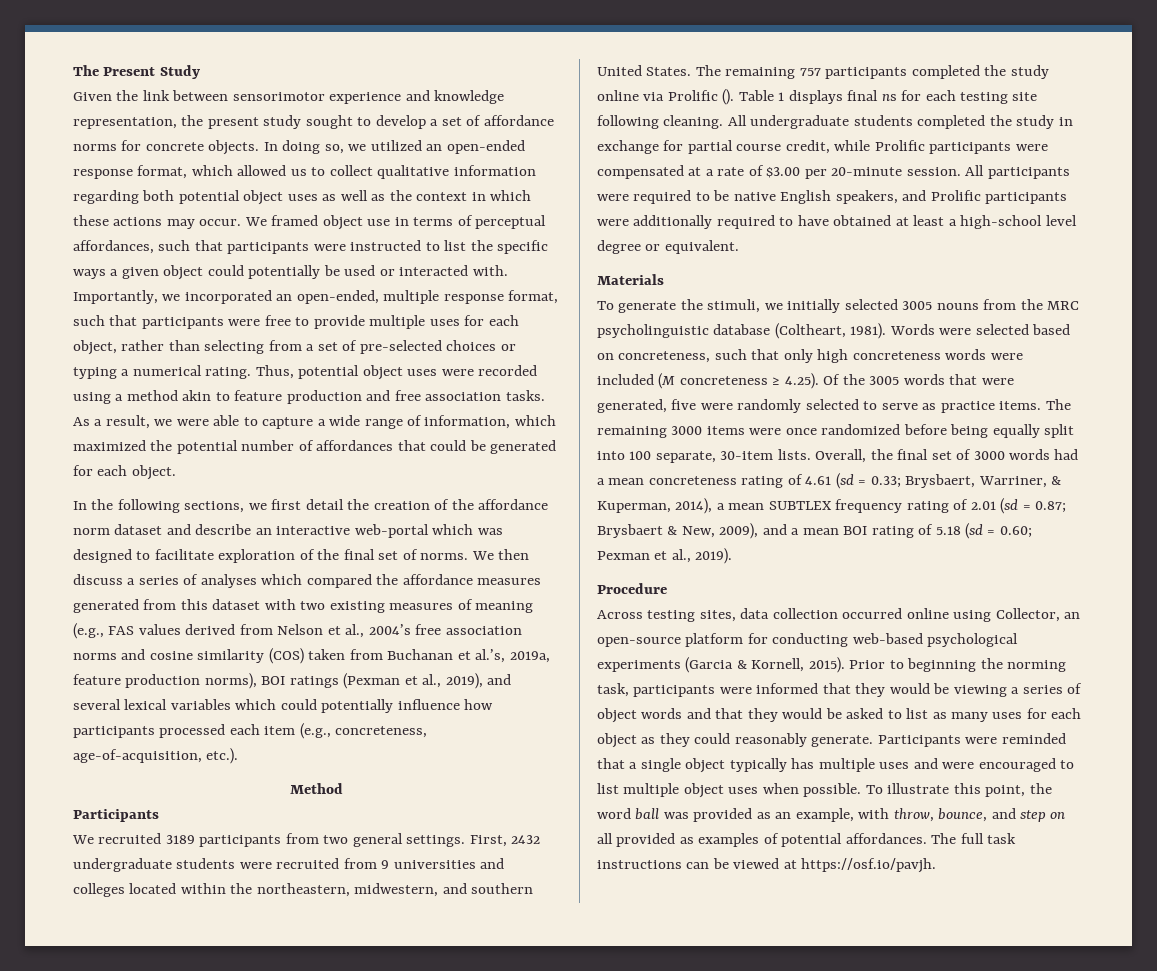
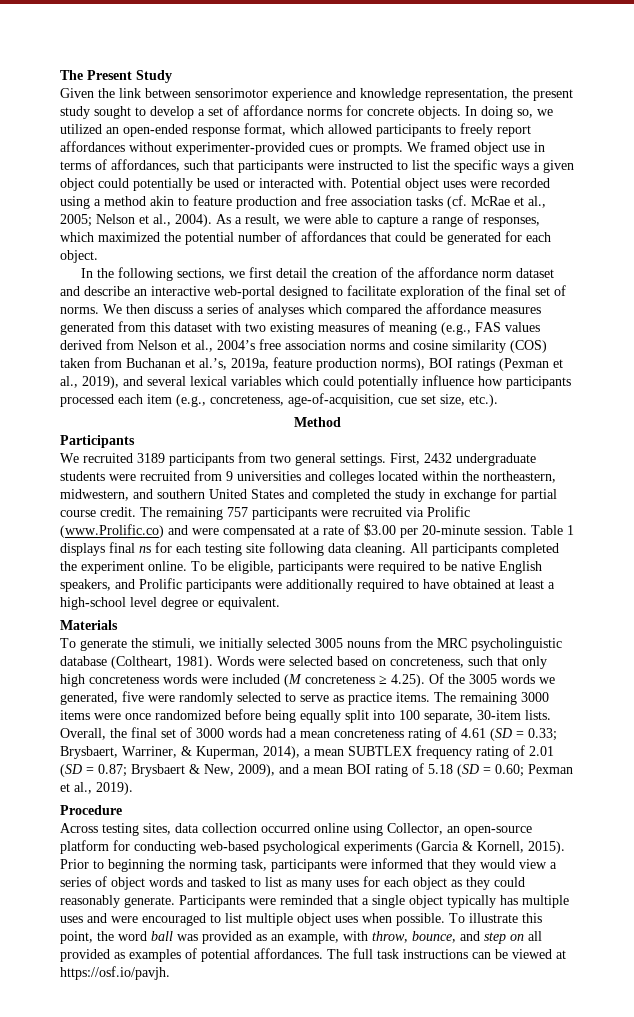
- In doing so, we utilized an open-ended response format, which allowed us to collect qualitative information regarding both potential object uses as well as the context in which these actions may occur.
+ In doing so, we utilized an open-ended response format, which allowed participants to freely report affordances without experimenter-provided cues or prompts.
- We framed object use in terms of perceptual affordances, such that participants were instructed to list the specific ways a given object could potentially be used or interacted with.
+ We framed object use in terms of affordances, such that participants were instructed to list the specific ways a given object could potentially be used or interacted with.
- Importantly, we incorporated an open-ended, multiple response format, such that participants were free to provide multiple uses for each object, rather than selecting from a set of pre-selected choices or typing a numerical rating. Thus, potential object uses were recorded using a method akin to feature production and free association tasks.
+ Potential object uses were recorded using a method akin to feature production and free association tasks (cf. McRae et al., 2005; Nelson et al., 2004).
- As a result, we were able to capture a wide range of information, which maximized the potential number of affordances that could be generated for each object.
+ As a result, we were able to capture a range of responses, which maximized the potential number of affordances that could be generated for each object.
- In the following sections, we first detail the creation of the affordance norm dataset and describe an interactive web-portal which was designed to facilitate exploration of the final set of norms.
+ In the following sections, we first detail the creation of the affordance norm dataset and describe an interactive web-portal designed to facilitate exploration of the final set of norms.
- We then discuss a series of analyses which compared the affordance measures generated from this dataset with two existing measures of meaning (e.g., FAS values derived from Nelson et al., 2004’s free association norms and cosine similarity (COS) taken from Buchanan et al.’s, 2019a, feature production norms), BOI ratings (Pexman et al., 2019), and several lexical variables which could potentially influence how participants processed each item (e.g., concreteness, age-of-acquisition, etc.).
+ We then discuss a series of analyses which compared the affordance measures generated from this dataset with two existing measures of meaning (e.g., FAS values derived from Nelson et al., 2004’s free association norms and cosine similarity (COS) taken from Buchanan et al.’s, 2019a, feature production norms), BOI ratings (Pexman et al., 2019), and several lexical variables which could potentially influence how participants processed each item (e.g., concreteness, age-of-acquisition, cue set size, etc.).
- First, 2432 undergraduate students were recruited from 9 universities and colleges located within the northeastern, midwestern, and southern United States. The remaining 757 participants completed the study online via Prolific ().
+ First, 2432 undergraduate students were recruited from 9 universities and colleges located within the northeastern, midwestern, and southern United States and completed the study in exchange for partial course credit. The remaining 757 participants were recruited via Prolific (www.Prolific.co) and were compensated at a rate of $3.00 per 20-minute session.
- Table 1 displays final ns for each testing site following cleaning.
+ Table 1 displays final ns for each testing site following data cleaning.
- All undergraduate students completed the study in exchange for partial course credit, while Prolific participants were compensated at a rate of $3.00 per 20-minute session. All participants were required to be native English speakers, and Prolific participants were additionally required to have obtained at least a high-school level degree or equivalent.
+ All participants completed the experiment online. To be eligible, participants were required to be native English speakers, and Prolific participants were additionally required to have obtained at least a high-school level degree or equivalent.
- Words were selected based on concreteness, such that only high concreteness words were included (M concreteness ≥ 4.25). Of the 3005 words that were generated, five were randomly selected to serve as practice items.
+ Words were selected based on concreteness, such that only high concreteness words were included (M concreteness ≥ 4.25). Of the 3005 words we generated, five were randomly selected to serve as practice items.
- Overall, the final set of 3000 words had a mean concreteness rating of 4.61 (sd = 0.33; Brysbaert, Warriner, & Kuperman, 2014), a mean SUBTLEX frequency rating of 2.01 (sd = 0.87; Brysbaert & New, 2009), and a mean BOI rating of 5.18 (sd = 0.60; Pexman et al., 2019).
+ Overall, the final set of 3000 words had a mean concreteness rating of 4.61 (SD = 0.33; Brysbaert, Warriner, & Kuperman, 2014), a mean SUBTLEX frequency rating of 2.01 (SD = 0.87; Brysbaert & New, 2009), and a mean BOI rating of 5.18 (SD = 0.60; Pexman et al., 2019).
- Prior to beginning the norming task, participants were informed that they would be viewing a series of object words and that they would be asked to list as many uses for each object as they could reasonably generate.
+ Prior to beginning the norming task, participants were informed that they would view a series of object words and tasked to list as many uses for each object as they could reasonably generate.

